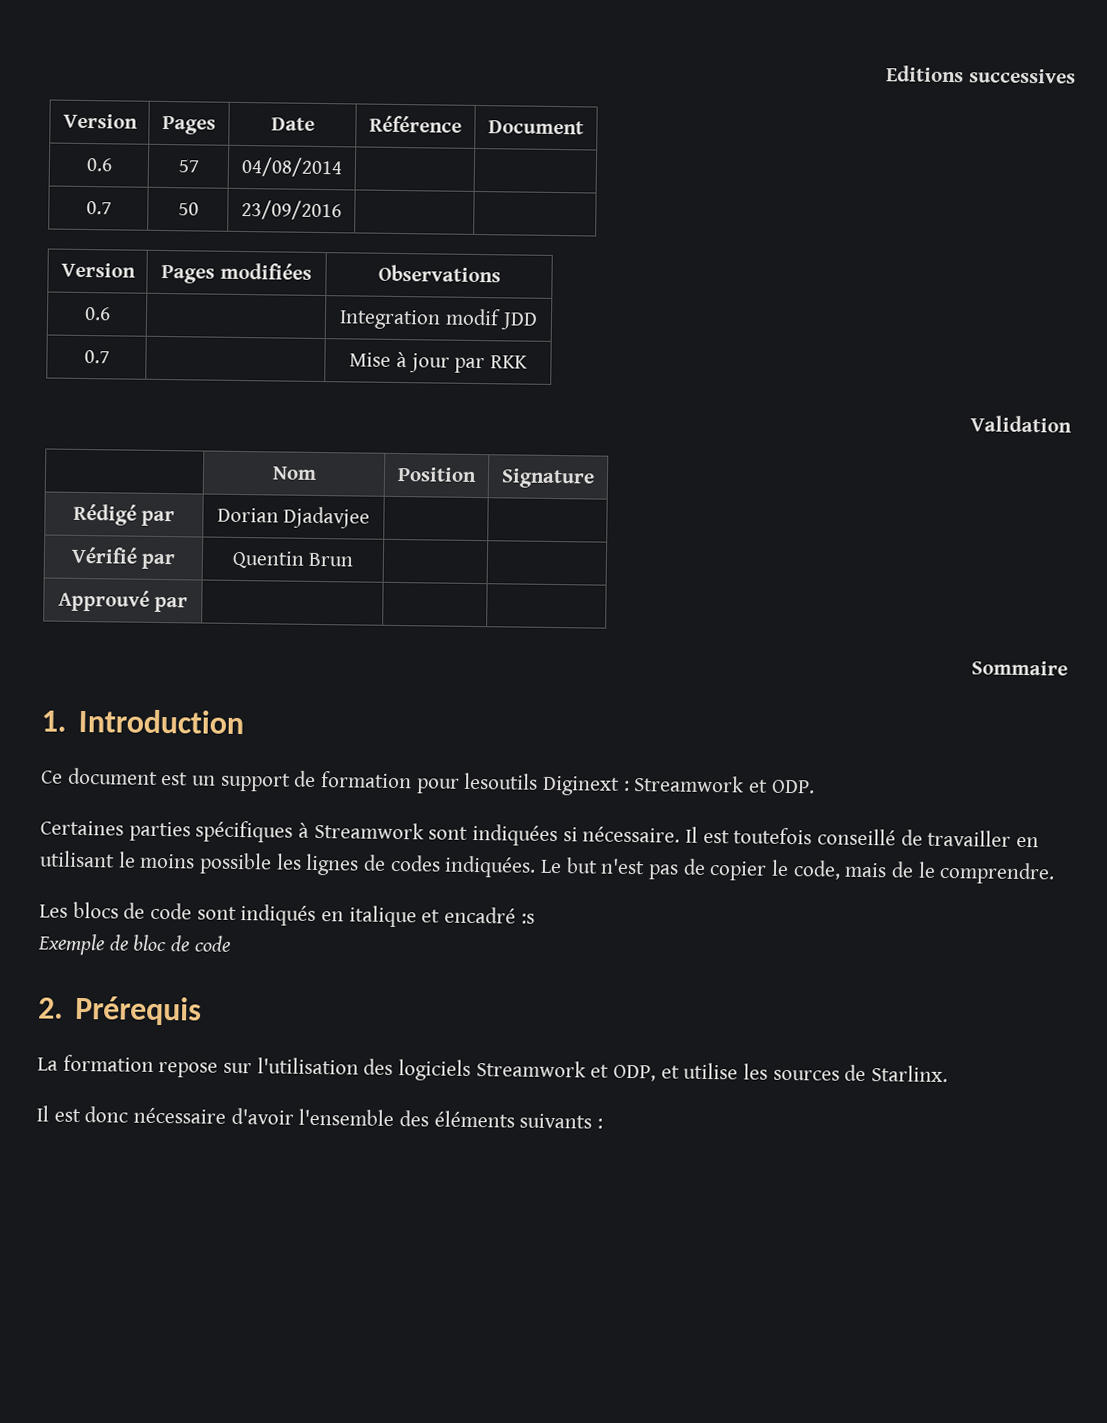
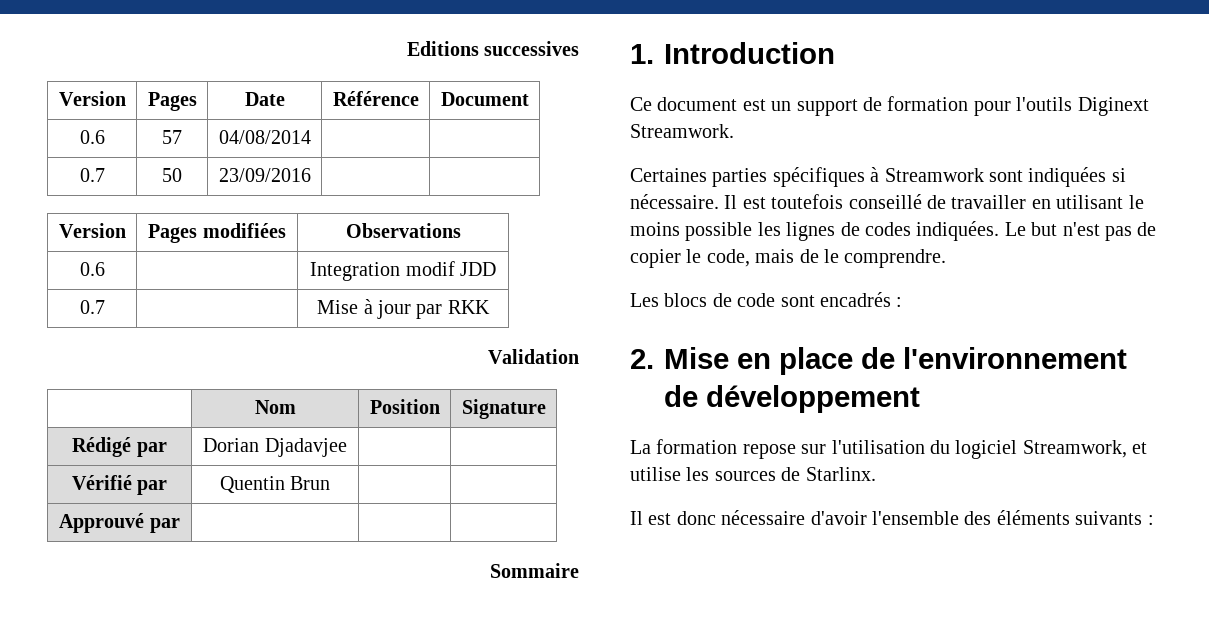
- Ce document est un support de formation pour lesoutils Diginext : Streamwork et ODP.
+ Ce document est un support de formation pour l'outils Diginext Streamwork.
- Les blocs de code sont indiqués en italique et encadré :s
- Exemple de bloc de code
- 2. Prérequis
+ Les blocs de code sont encadrés :
+ 2. Mise en place de l'environnement de développement
- La formation repose sur l'utilisation des logiciels Streamwork et ODP, et utilise les sources de Starlinx.
+ La formation repose sur l'utilisation du logiciel Streamwork, et utilise les sources de Starlinx.

